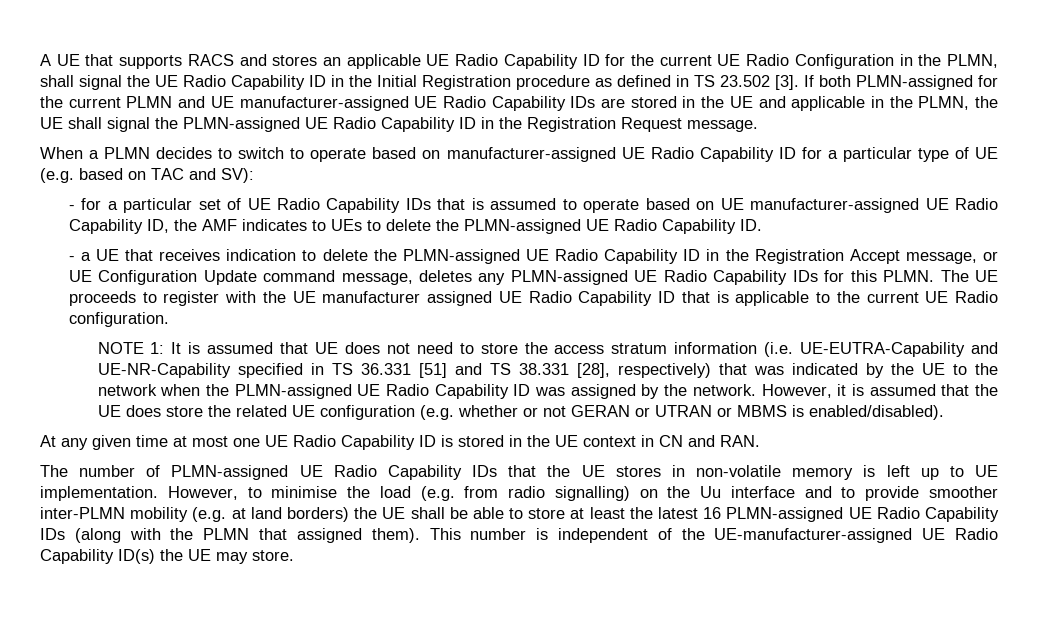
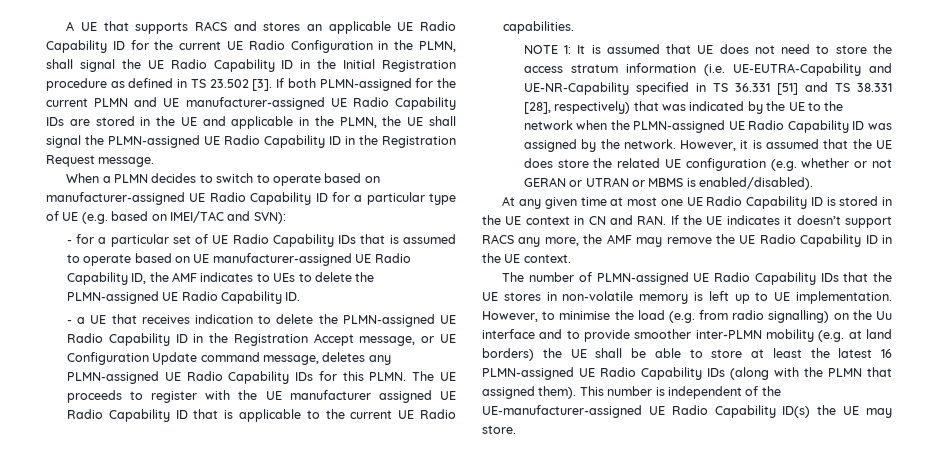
- When a PLMN decides to switch to operate based on manufacturer-assigned UE Radio Capability ID for a particular type of UE (e.g. based on TAC and SV):
+ When a PLMN decides to switch to operate based on manufacturer-assigned UE Radio Capability ID for a particular type of UE (e.g. based on IMEI/TAC and SVN):
- The UE proceeds to register with the UE manufacturer assigned UE Radio Capability ID that is applicable to the current UE Radio configuration.
+ The UE proceeds to register with the UE manufacturer assigned UE Radio Capability ID that is applicable to the current UE Radio capabilities.
- At any given time at most one UE Radio Capability ID is stored in the UE context in CN and RAN.
+ At any given time at most one UE Radio Capability ID is stored in the UE context in CN and RAN. If the UE indicates it doesn’t support RACS any more, the AMF may remove the UE Radio Capability ID in the UE context.

